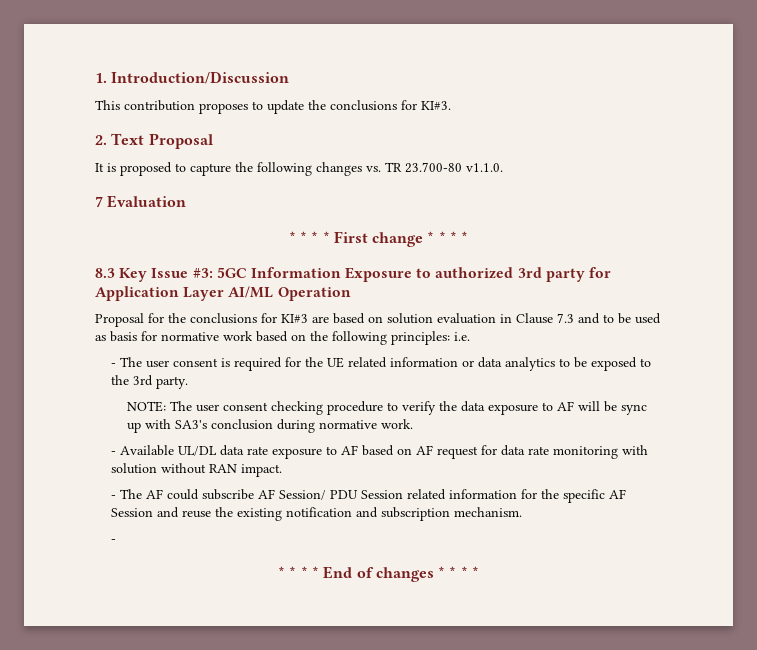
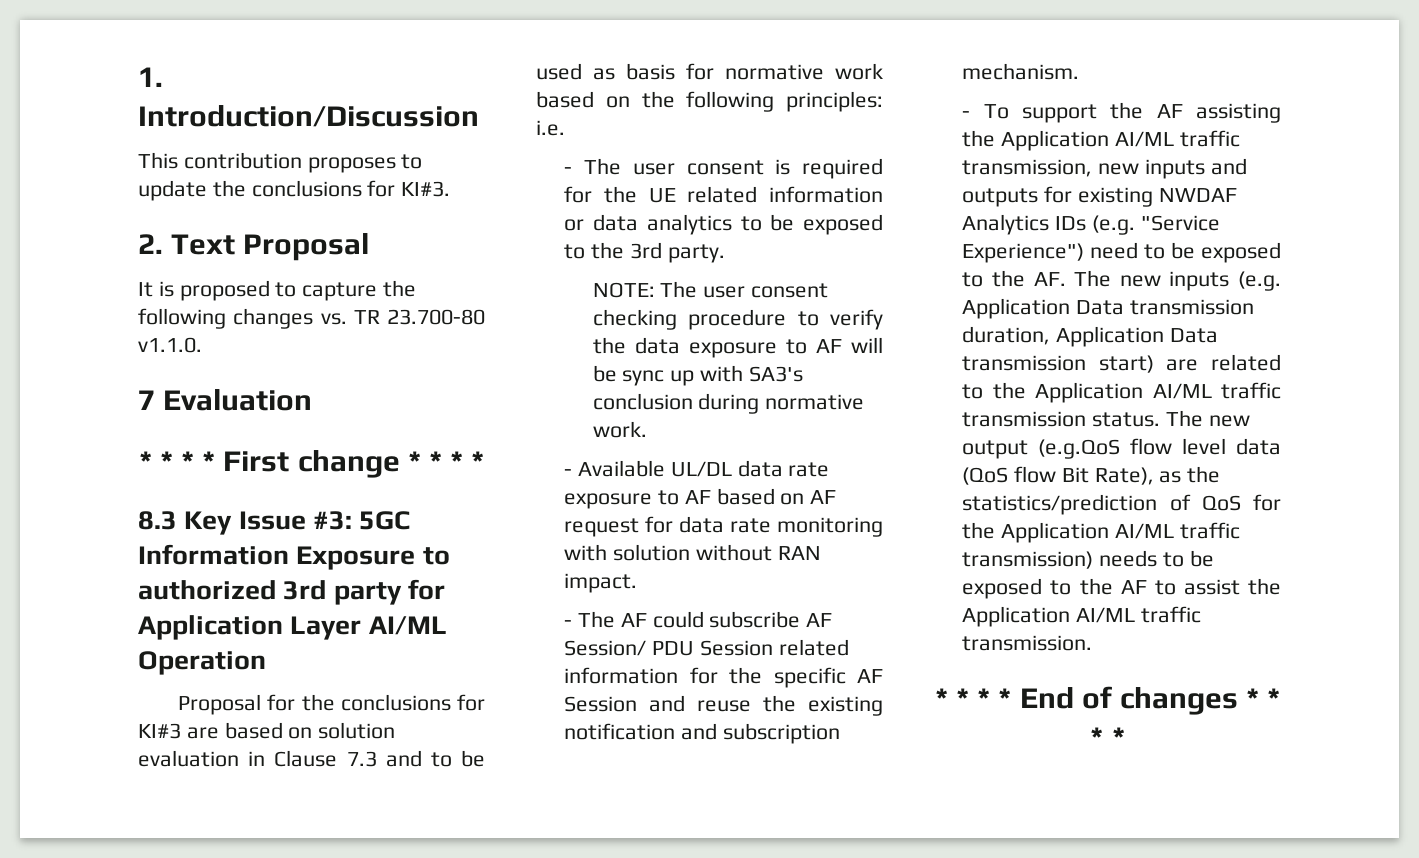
  - The AF could subscribe AF Session/ PDU Session related information for the specific AF Session and reuse the existing notification and subscription mechanism.
- -
+ - To support the AF assisting the Application AI/ML traffic transmission, new inputs and outputs for existing NWDAF Analytics IDs (e.g. "Service Experience") need to be exposed to the AF. The new inputs (e.g. Application Data transmission duration, Application Data transmission start) are related to the Application AI/ML traffic transmission status. The new output (e.g.QoS flow level data (QoS flow Bit Rate), as the statistics/prediction of QoS for the Application AI/ML traffic transmission) needs to be exposed to the AF to assist the Application AI/ML traffic transmission.

